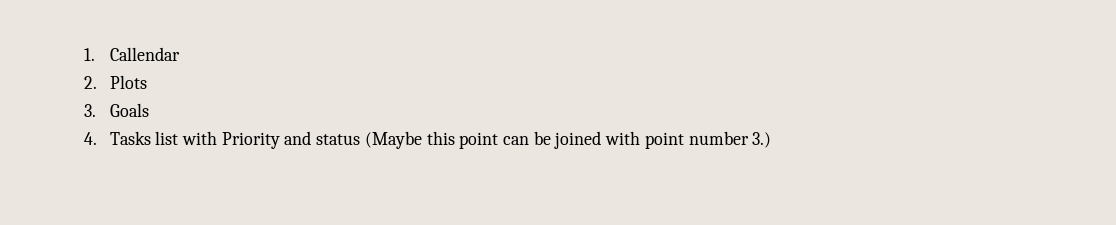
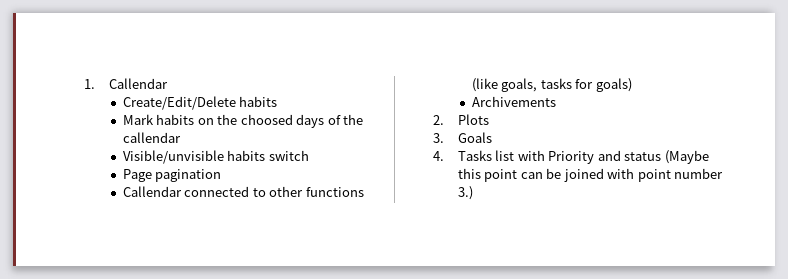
+ Create/Edit/Delete habits
+ Mark habits on the choosed days of the callendar
+ Visible/unvisible habits switch
+ Page pagination
+ Callendar connected to other functions (like goals, tasks for goals)
+ Archivements

